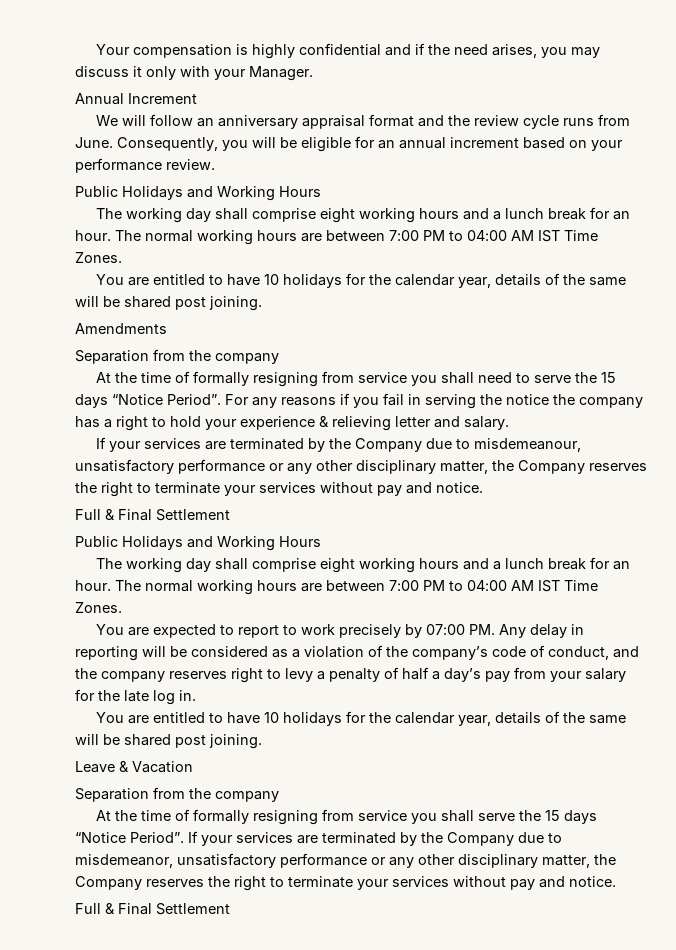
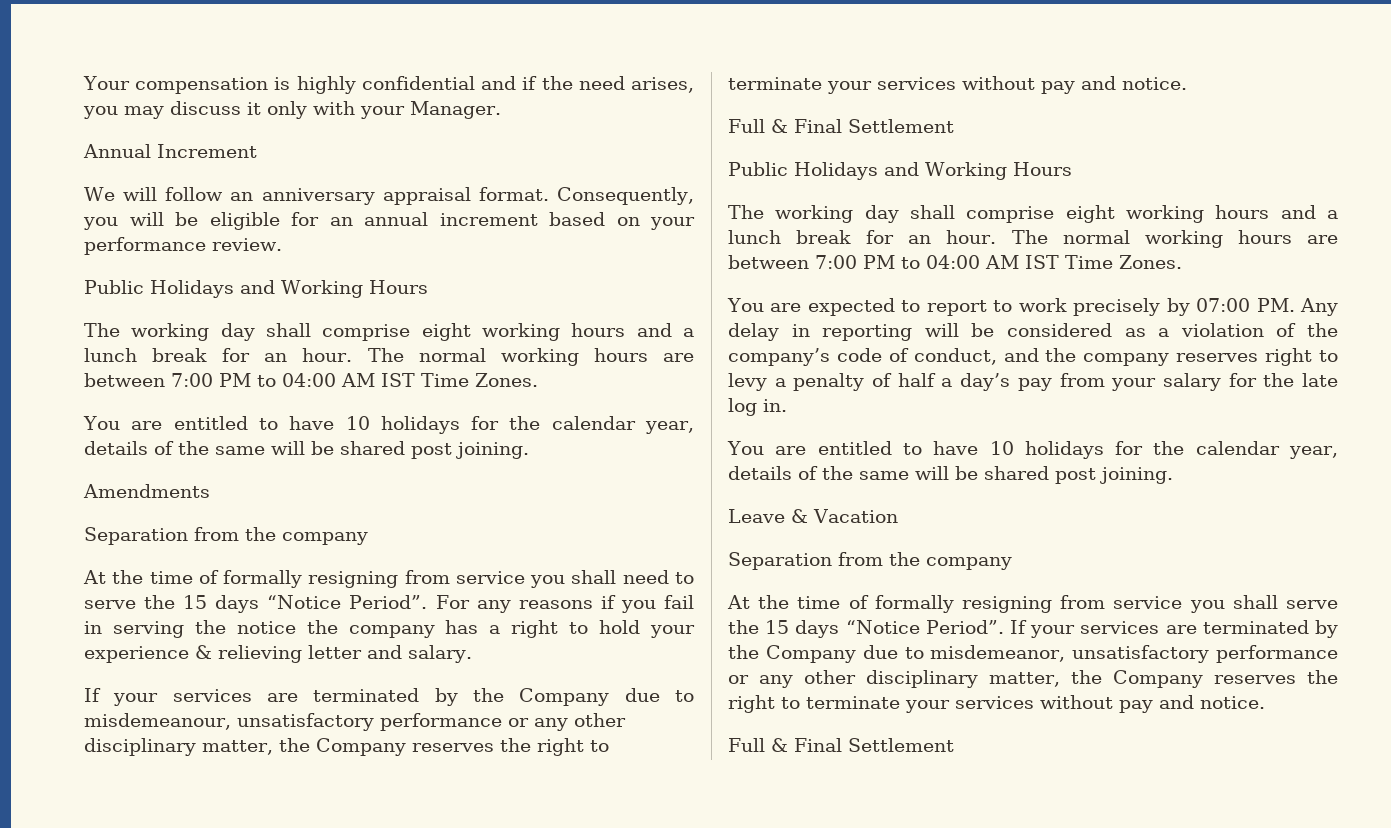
- We will follow an anniversary appraisal format and the review cycle runs from June.
+ We will follow an anniversary appraisal format.

